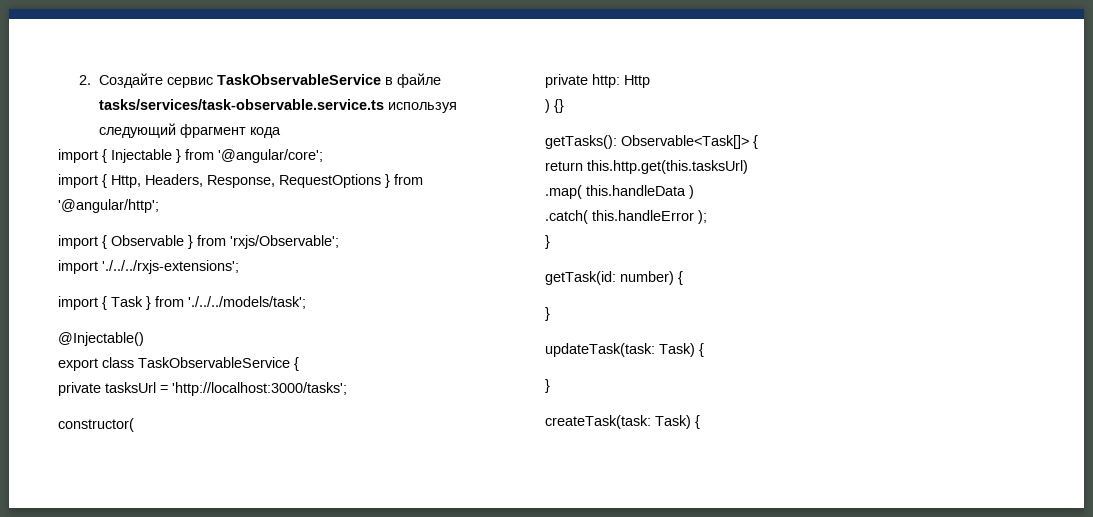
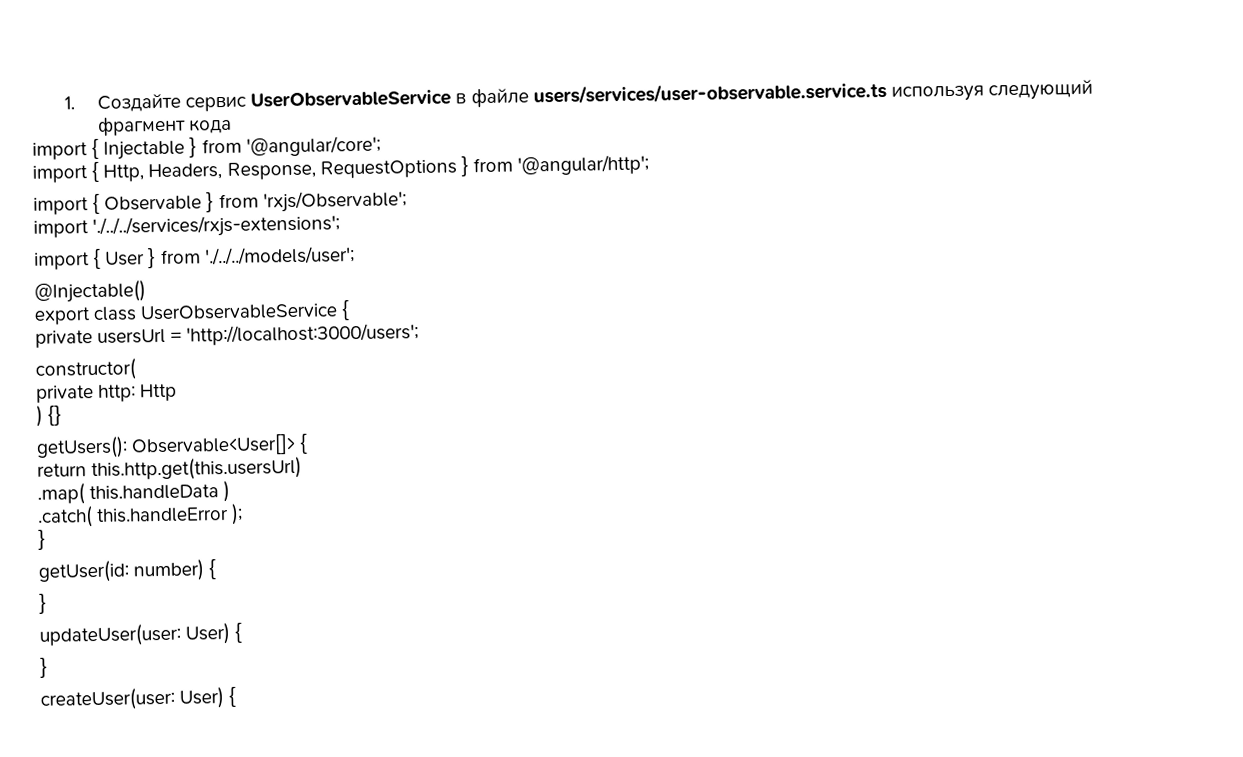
- 2. Создайте сервис TaskObservableService в файле tasks/services/task-observable.service.ts используя следующий фрагмент кода
+ 1. Создайте сервис UserObservableService в файле users/services/user-observable.service.ts используя следующий фрагмент кода
- import './../../rxjs-extensions';
- import { Task } from './../../models/task';
+ import './../../services/rxjs-extensions';
+ import { User } from './../../models/user';
- export class TaskObservableService {
+ export class UserObservableService {
- private tasksUrl = 'http://localhost:3000/tasks';
+ private usersUrl = 'http://localhost:3000/users';
- getTasks(): Observable<Task[]> {
+ getUsers(): Observable<User[]> {
- return this.http.get(this.tasksUrl)
+ return this.http.get(this.usersUrl)
- getTask(id: number) {
+ getUser(id: number) {
- updateTask(task: Task) {
+ updateUser(user: User) {
  }
- createTask(task: Task) {
+ createUser(user: User) {

